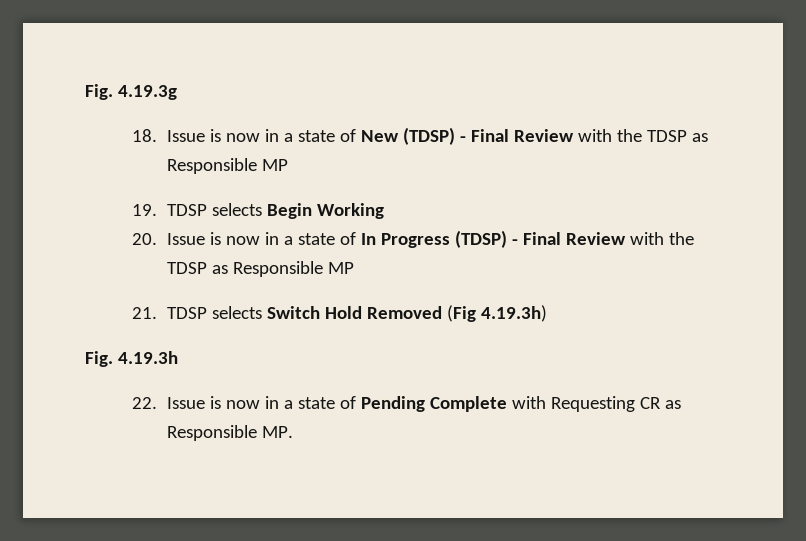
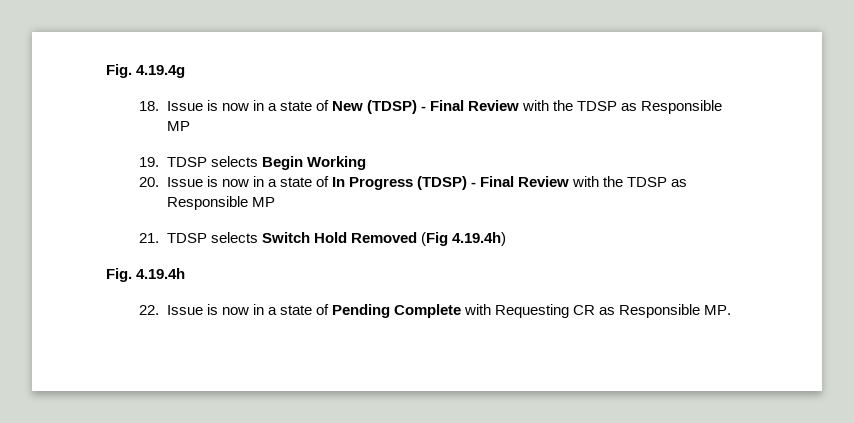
- Fig. 4.19.3g
+ Fig. 4.19.4g
- 21. TDSP selects Switch Hold Removed (Fig 4.19.3h)
- Fig. 4.19.3h
+ 21. TDSP selects Switch Hold Removed (Fig 4.19.4h)
+ Fig. 4.19.4h

